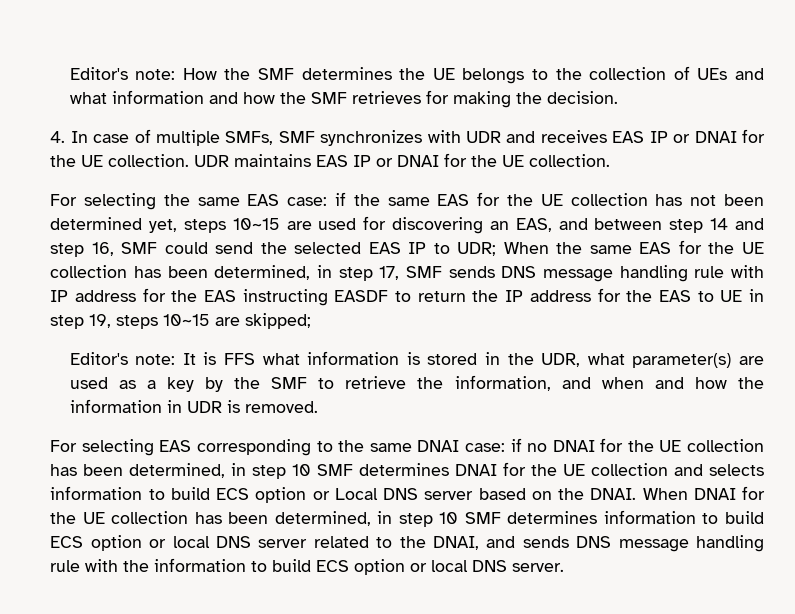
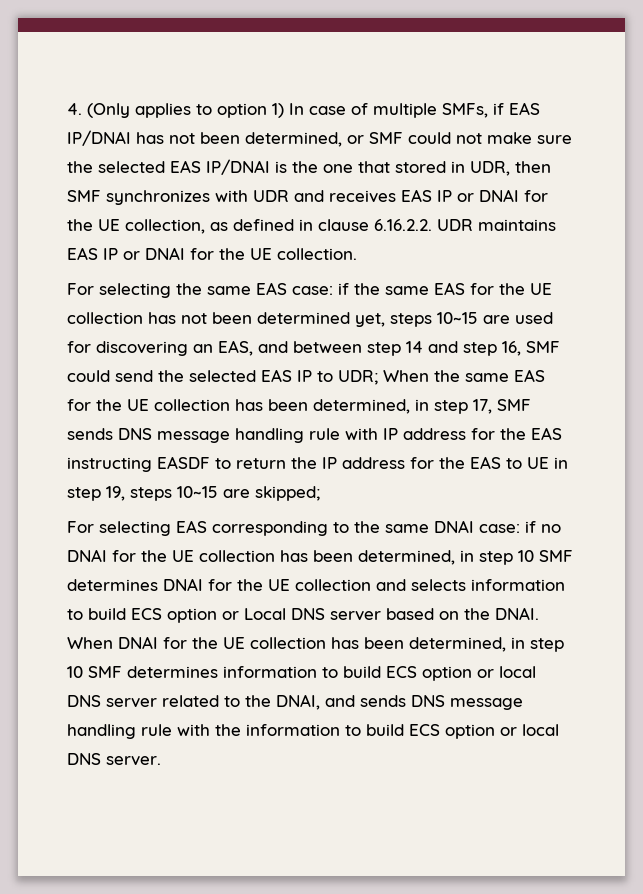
- Editor's note: How the SMF determines the UE belongs to the collection of UEs and what information and how the SMF retrieves for making the decision.
- 4. In case of multiple SMFs, SMF synchronizes with UDR and receives EAS IP or DNAI for the UE collection. UDR maintains EAS IP or DNAI for the UE collection.
+ 4. (Only applies to option 1) In case of multiple SMFs, if EAS IP/DNAI has not been determined, or SMF could not make sure the selected EAS IP/DNAI is the one that stored in UDR, then SMF synchronizes with UDR and receives EAS IP or DNAI for the UE collection, as defined in clause 6.16.2.2. UDR maintains EAS IP or DNAI for the UE collection.
- Editor's note: It is FFS what information is stored in the UDR, what parameter(s) are used as a key by the SMF to retrieve the information, and when and how the information in UDR is removed.

